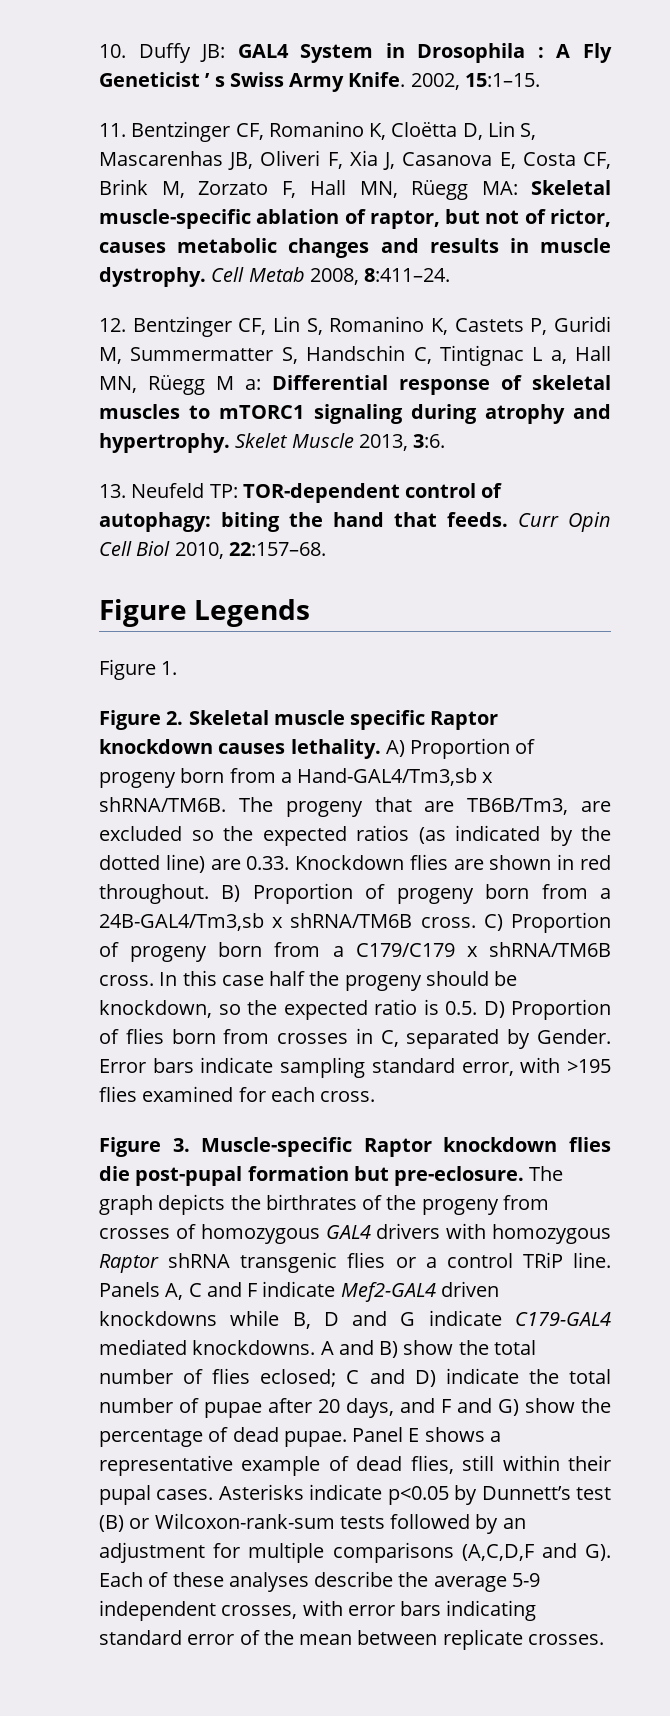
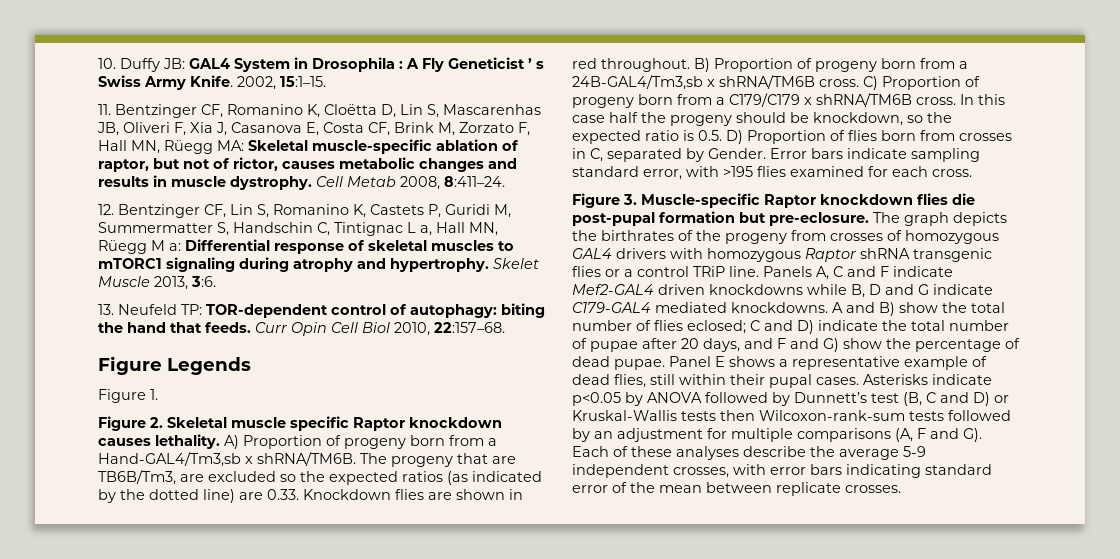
- Asterisks indicate p<0.05 by Dunnett’s test (B) or Wilcoxon-rank-sum tests followed by an adjustment for multiple comparisons (A,C,D,F and G). Each of these analyses describe the average 5-9 independent crosses, with error bars indicating standard error of the mean between replicate crosses.
+ Asterisks indicate p<0.05 by ANOVA followed by Dunnett’s test (B, C and D) or Kruskal-Wallis tests then Wilcoxon-rank-sum tests followed by an adjustment for multiple comparisons (A, F and G). Each of these analyses describe the average 5-9 independent crosses, with error bars indicating standard error of the mean between replicate crosses.

